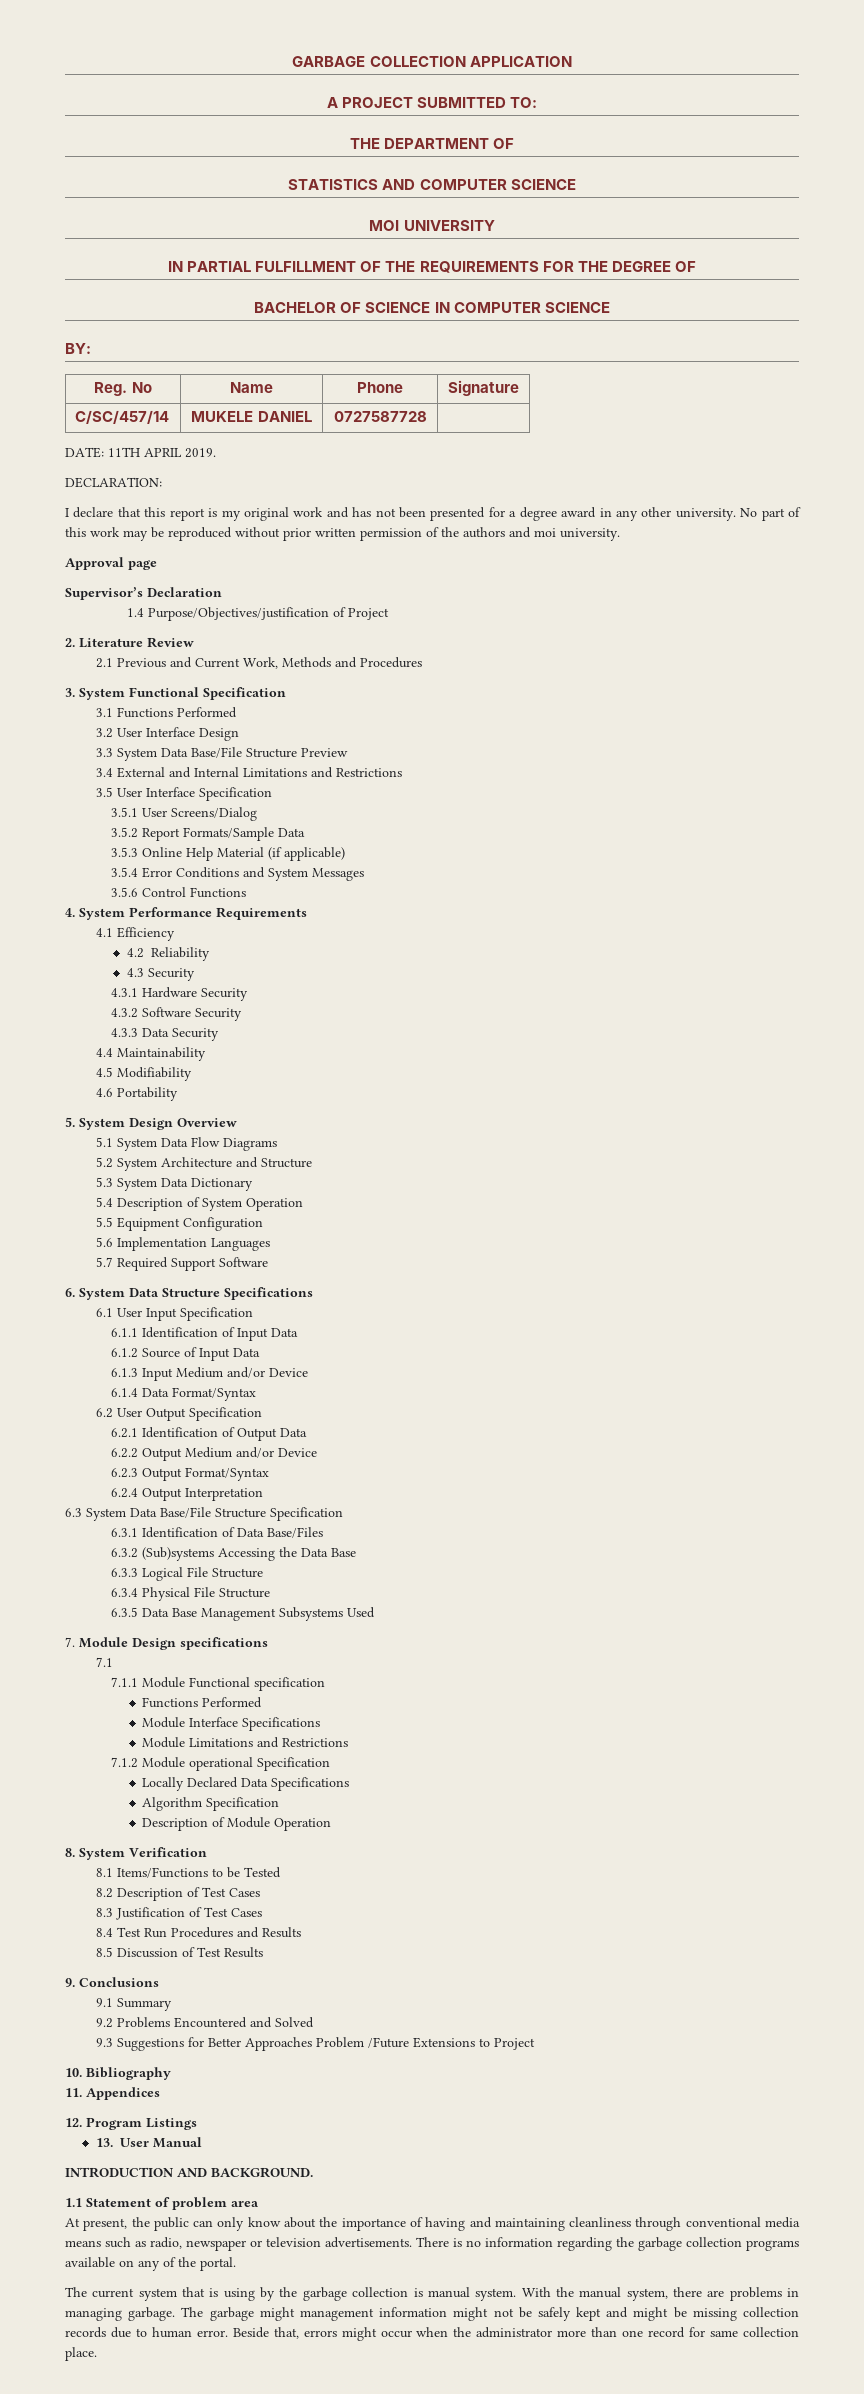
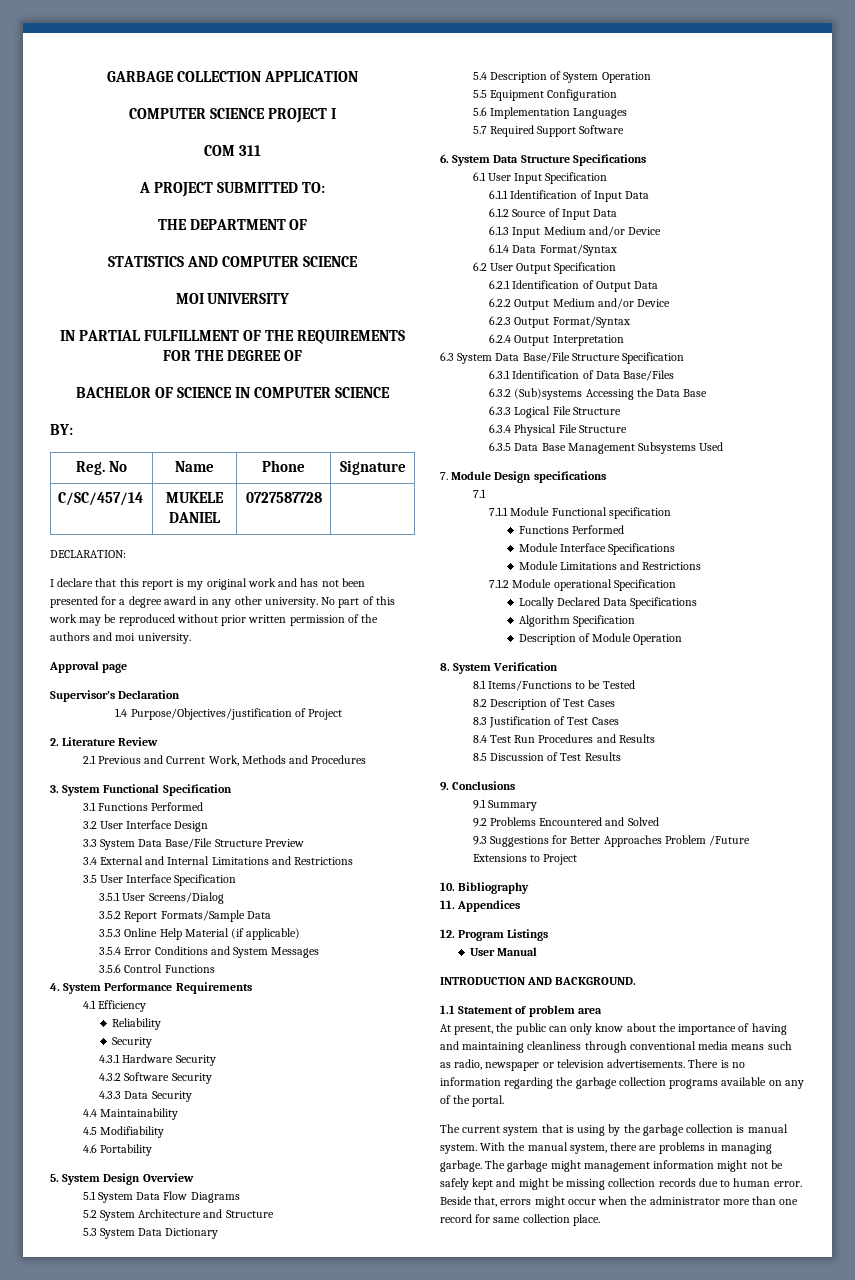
+ COMPUTER SCIENCE PROJECT I
+ COM 311
- DATE: 11TH APRIL 2019.
- 4.2 Reliability
- 4.3 Security
+ Reliability
+ Security
- 13. User Manual
+ User Manual

